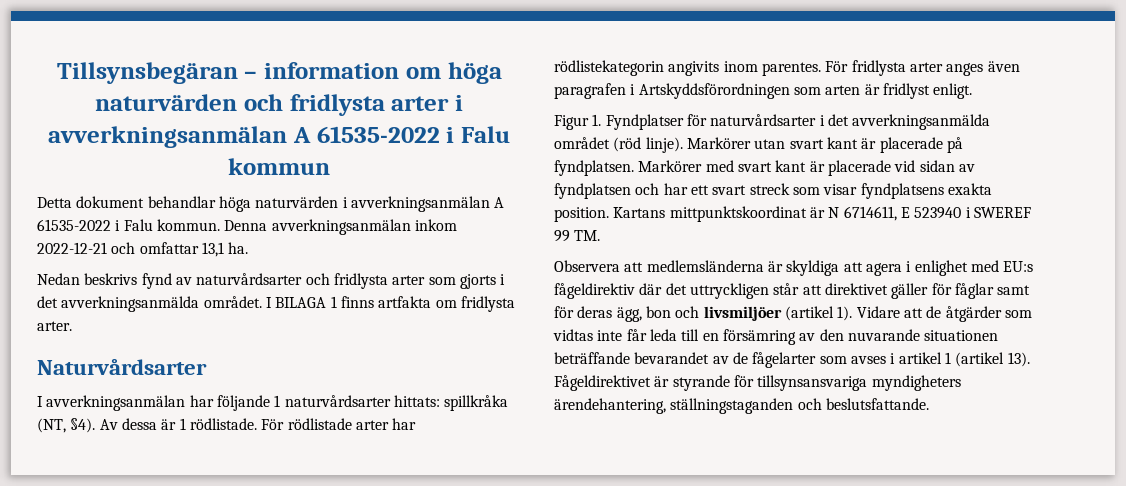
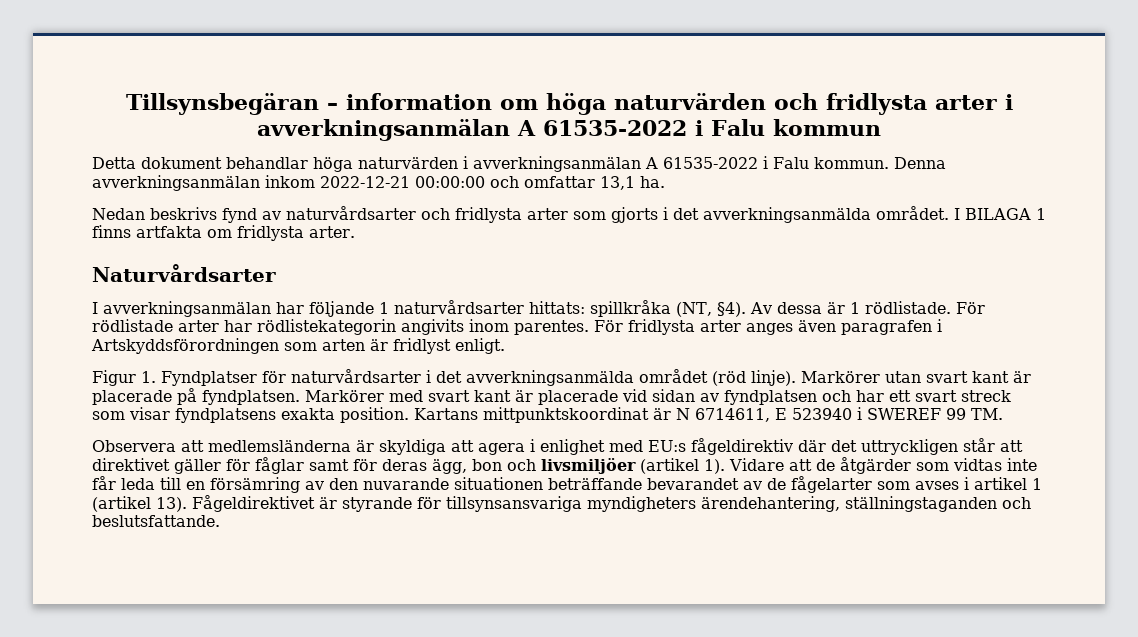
- Denna avverkningsanmälan inkom 2022-12-21 och omfattar 13,1 ha.
+ Denna avverkningsanmälan inkom 2022-12-21 00:00:00 och omfattar 13,1 ha.

